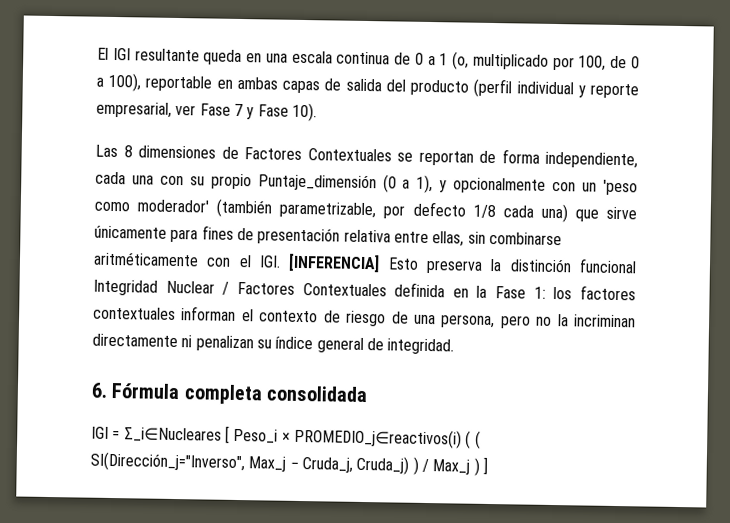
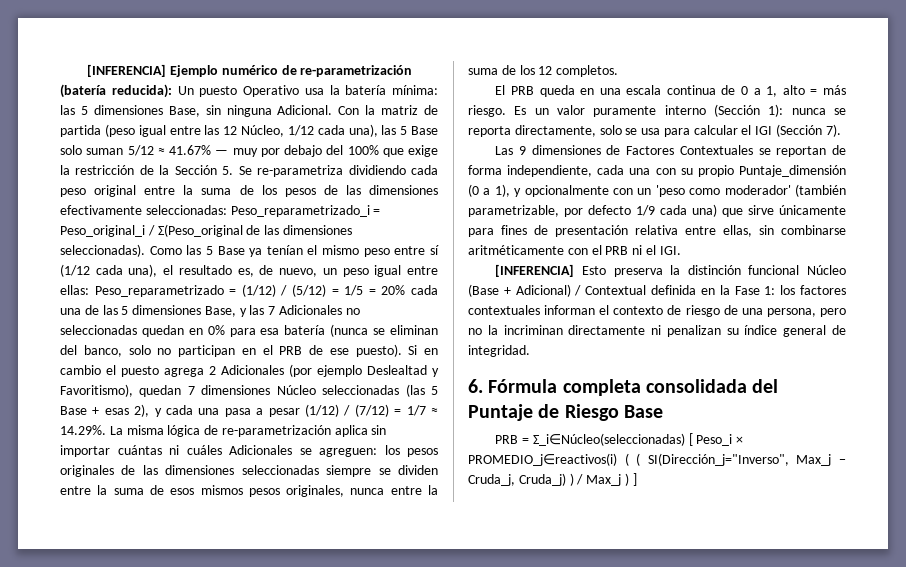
- El IGI resultante queda en una escala continua de 0 a 1 (o, multiplicado por 100, de 0 a 100), reportable en ambas capas de salida del producto (perfil individual y reporte empresarial, ver Fase 7 y Fase 10).
+ [INFERENCIA] Ejemplo numérico de re-parametrización (batería reducida): Un puesto Operativo usa la batería mínima: las 5 dimensiones Base, sin ninguna Adicional. Con la matriz de partida (peso igual entre las 12 Núcleo, 1/12 cada una), las 5 Base solo suman 5/12 ≈ 41.67% — muy por debajo del 100% que exige la restricción de la Sección 5. Se re-parametriza dividiendo cada peso original entre la suma de los pesos de las dimensiones efectivamente seleccionadas: Peso_reparametrizado_i = Peso_original_i / Σ(Peso_original de las dimensiones seleccionadas). Como las 5 Base ya tenían el mismo peso entre sí (1/12 cada una), el resultado es, de nuevo, un peso igual entre ellas: Peso_reparametrizado = (1/12) / (5/12) = 1/5 = 20% cada una de las 5 dimensiones Base, y las 7 Adicionales no seleccionadas quedan en 0% para esa batería (nunca se eliminan del banco, solo no participan en el PRB de ese puesto). Si en cambio el puesto agrega 2 Adicionales (por ejemplo Deslealtad y Favoritismo), quedan 7 dimensiones Núcleo seleccionadas (las 5 Base + esas 2), y cada una pasa a pesar (1/12) / (7/12) = 1/7 ≈ 14.29%. La misma lógica de re-parametrización aplica sin importar cuántas ni cuáles Adicionales se agreguen: los pesos originales de las dimensiones seleccionadas siempre se dividen entre la suma de esos mismos pesos originales, nunca entre la suma de los 12 completos.
+ El PRB queda en una escala continua de 0 a 1, alto = más riesgo. Es un valor puramente interno (Sección 1): nunca se reporta directamente, solo se usa para calcular el IGI (Sección 7).
- Las 8 dimensiones de Factores Contextuales se reportan de forma independiente, cada una con su propio Puntaje_dimensión (0 a 1), y opcionalmente con un 'peso como moderador' (también parametrizable, por defecto 1/8 cada una) que sirve únicamente para fines de presentación relativa entre ellas, sin combinarse aritméticamente con el IGI. [INFERENCIA] Esto preserva la distinción funcional Integridad Nuclear / Factores Contextuales definida en la Fase 1:
+ Las 9 dimensiones de Factores Contextuales se reportan de forma independiente, cada una con su propio Puntaje_dimensión (0 a 1), y opcionalmente con un 'peso como moderador' (también parametrizable, por defecto 1/9 cada una) que sirve únicamente para fines de presentación relativa entre ellas, sin combinarse aritméticamente con el PRB ni el IGI.
+ [INFERENCIA] Esto preserva la distinción funcional Núcleo (Base + Adicional) / Contextual definida en la Fase 1:
- 6. Fórmula completa consolidada
- IGI = Σ_i∈Nucleares [ Peso_i × PROMEDIO_j∈reactivos(i) ( ( SI(Dirección_j="Inverso", Max_j − Cruda_j, Cruda_j) ) / Max_j ) ]
+ 6. Fórmula completa consolidada del Puntaje de Riesgo Base
+ PRB = Σ_i∈Núcleo(seleccionadas) [ Peso_i × PROMEDIO_j∈reactivos(i) ( ( SI(Dirección_j="Inverso", Max_j − Cruda_j, Cruda_j) ) / Max_j ) ]

